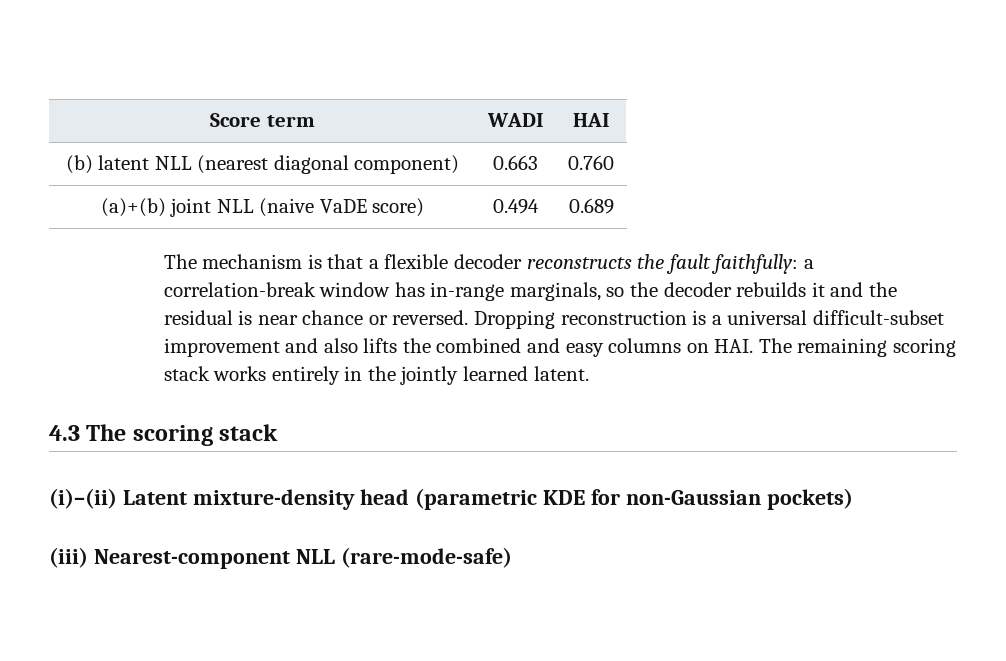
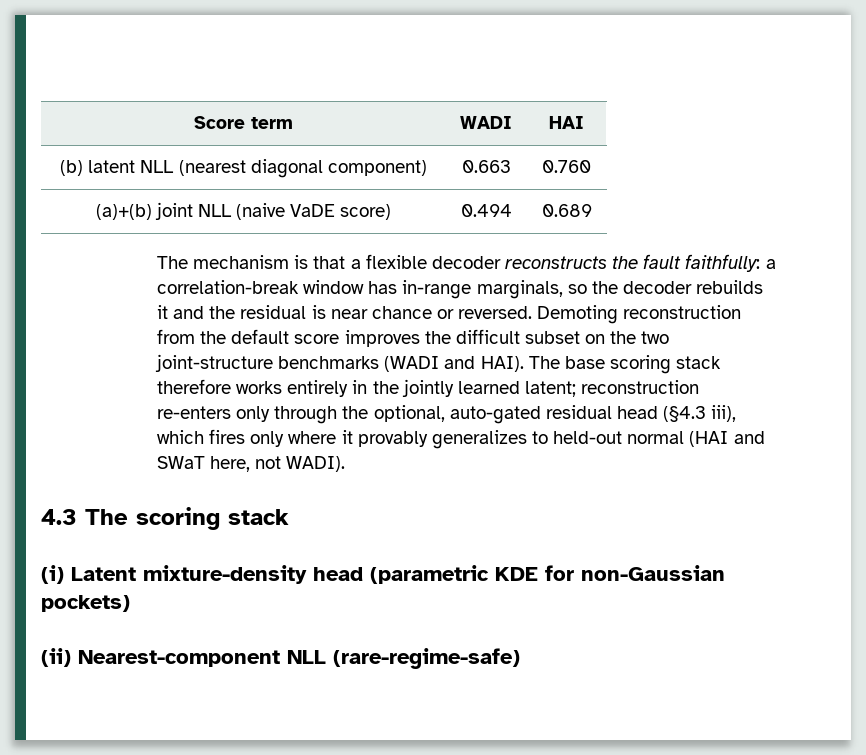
- Dropping reconstruction is a universal difficult-subset improvement and also lifts the combined and easy columns on HAI. The remaining scoring stack works entirely in the jointly learned latent.
+ Demoting reconstruction from the default score improves the difficult subset on the two joint-structure benchmarks (WADI and HAI). The base scoring stack therefore works entirely in the jointly learned latent; reconstruction re-enters only through the optional, auto-gated residual head (§4.3 iii), which fires only where it provably generalizes to held-out normal (HAI and SWaT here, not WADI).
- (i)–(ii) Latent mixture-density head (parametric KDE for non-Gaussian pockets)
+ (i) Latent mixture-density head (parametric KDE for non-Gaussian pockets)
- (iii) Nearest-component NLL (rare-mode-safe)
+ (ii) Nearest-component NLL (rare-regime-safe)

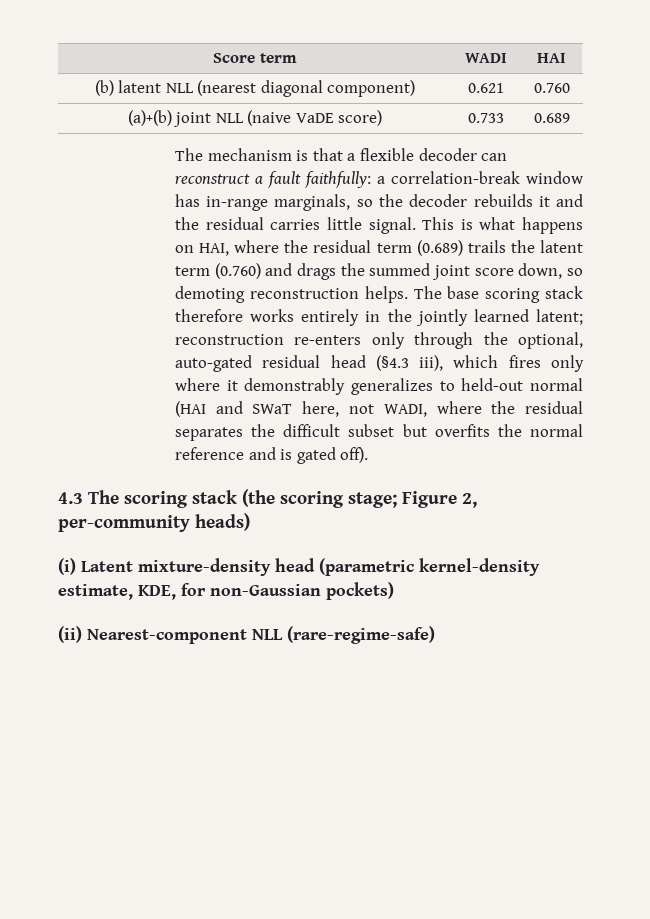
- (b) latent NLL (nearest diagonal component) | 0.663 | 0.760
+ (b) latent NLL (nearest diagonal component) | 0.621 | 0.760
- (a)+(b) joint NLL (naive VaDE score) | 0.494 | 0.689
+ (a)+(b) joint NLL (naive VaDE score) | 0.733 | 0.689
- The mechanism is that a flexible decoder reconstructs the fault faithfully: a correlation-break window has in-range marginals, so the decoder rebuilds it and the residual is near chance or reversed. Demoting reconstruction from the default score improves the difficult subset on the two joint-structure benchmarks (WADI and HAI).
+ The mechanism is that a flexible decoder can reconstruct a fault faithfully: a correlation-break window has in-range marginals, so the decoder rebuilds it and the residual carries little signal. This is what happens on HAI, where the residual term (0.689) trails the latent term (0.760) and drags the summed joint score down, so demoting reconstruction helps.
- The base scoring stack therefore works entirely in the jointly learned latent; reconstruction re-enters only through the optional, auto-gated residual head (§4.3 iii), which fires only where it provably generalizes to held-out normal (HAI and SWaT here, not WADI).
- 4.3 The scoring stack
+ The base scoring stack therefore works entirely in the jointly learned latent; reconstruction re-enters only through the optional, auto-gated residual head (§4.3 iii), which fires only where it demonstrably generalizes to held-out normal (HAI and SWaT here, not WADI, where the residual separates the difficult subset but overfits the normal reference and is gated off).
+ 4.3 The scoring stack (the scoring stage; Figure 2, per-community heads)
- (i) Latent mixture-density head (parametric KDE for non-Gaussian pockets)
+ (i) Latent mixture-density head (parametric kernel-density estimate, KDE, for non-Gaussian pockets)

